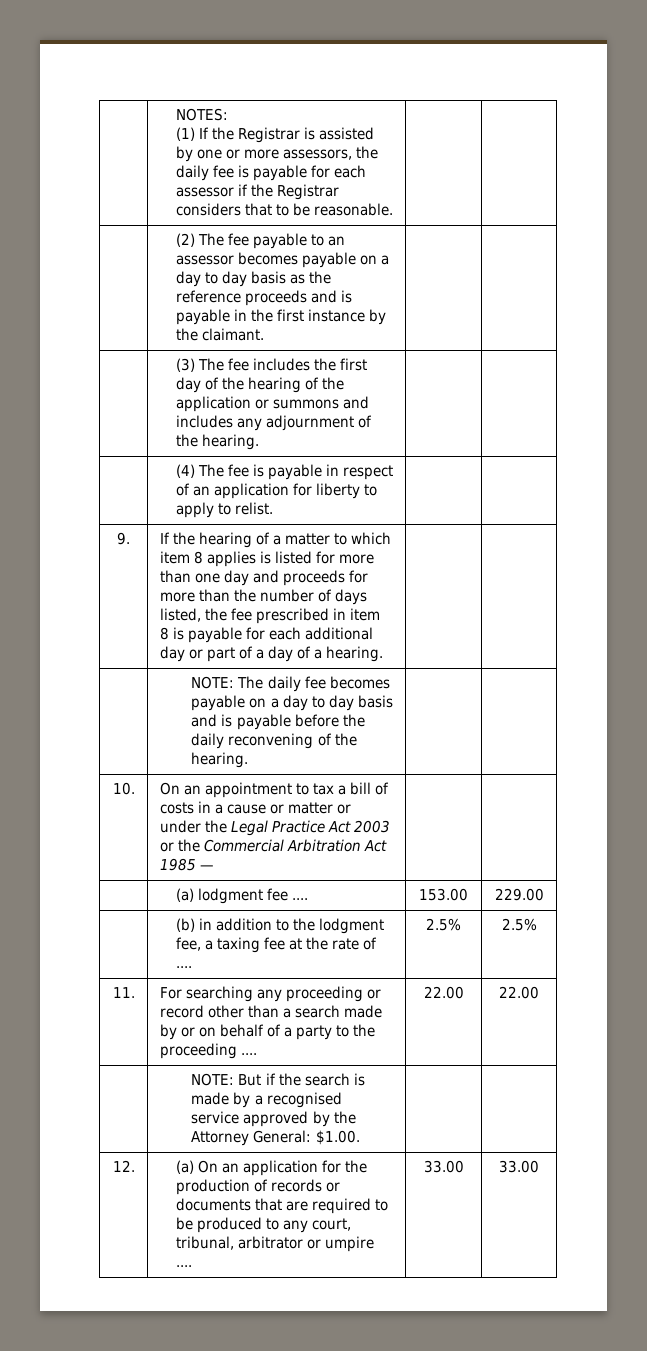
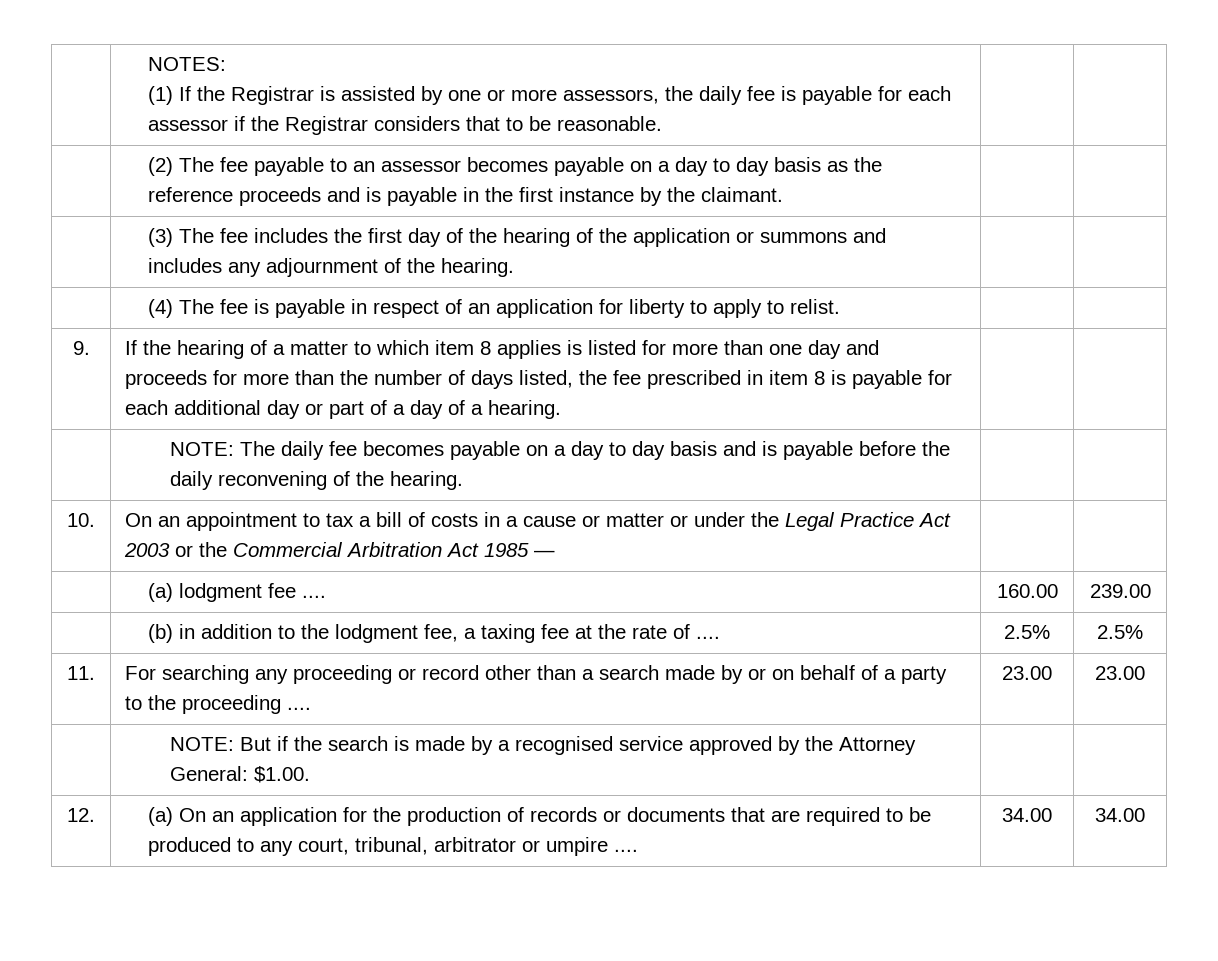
- | (a) lodgment fee .... | 153.00 | 229.00
+ | (a) lodgment fee .... | 160.00 | 239.00
- 11. | For searching any proceeding or record other than a search made by or on behalf of a party to the proceeding .... | 22.00 | 22.00
+ 11. | For searching any proceeding or record other than a search made by or on behalf of a party to the proceeding .... | 23.00 | 23.00
- 12. | (a) On an application for the production of records or documents that are required to be produced to any court, tribunal, arbitrator or umpire .... | 33.00 | 33.00
+ 12. | (a) On an application for the production of records or documents that are required to be produced to any court, tribunal, arbitrator or umpire .... | 34.00 | 34.00

